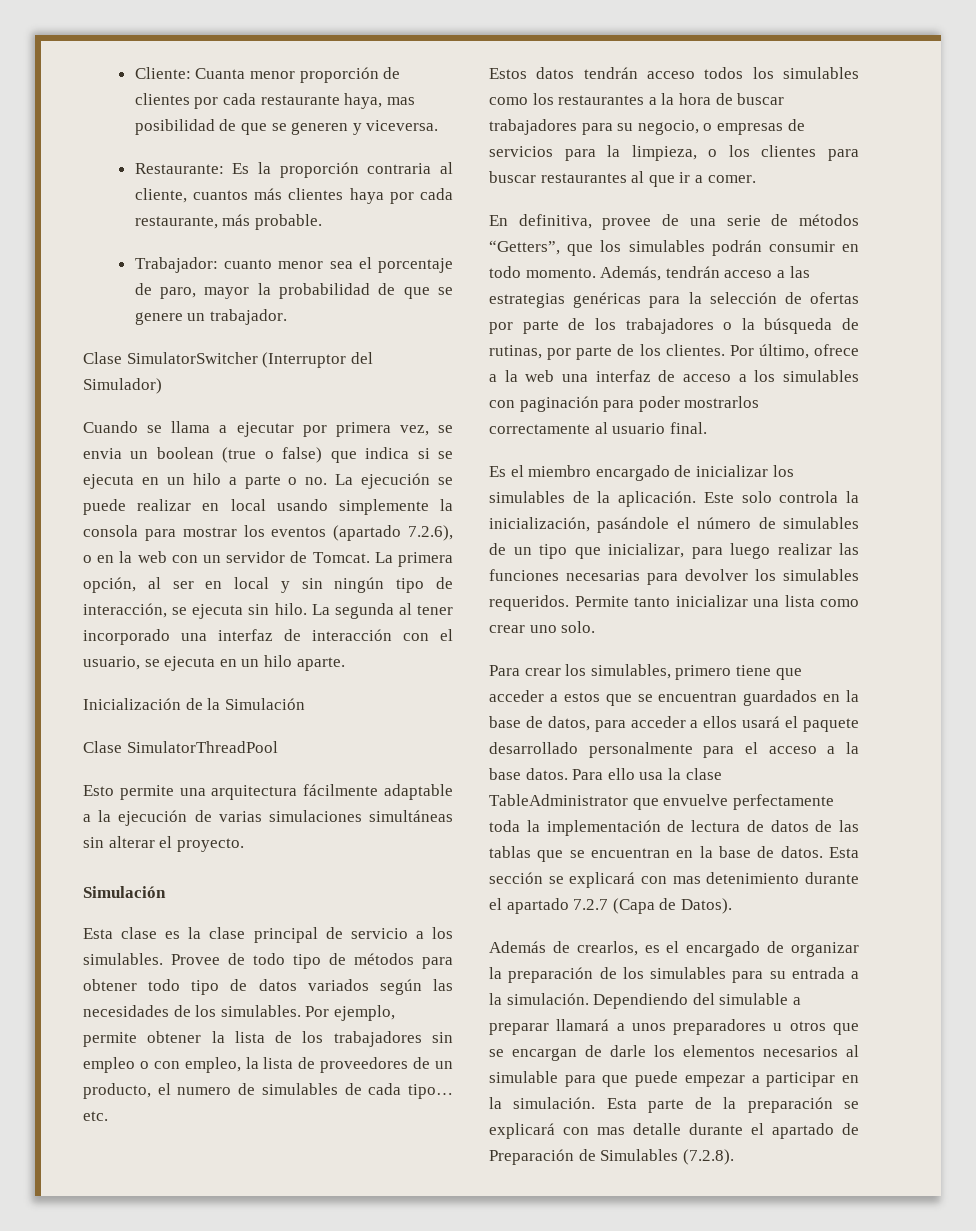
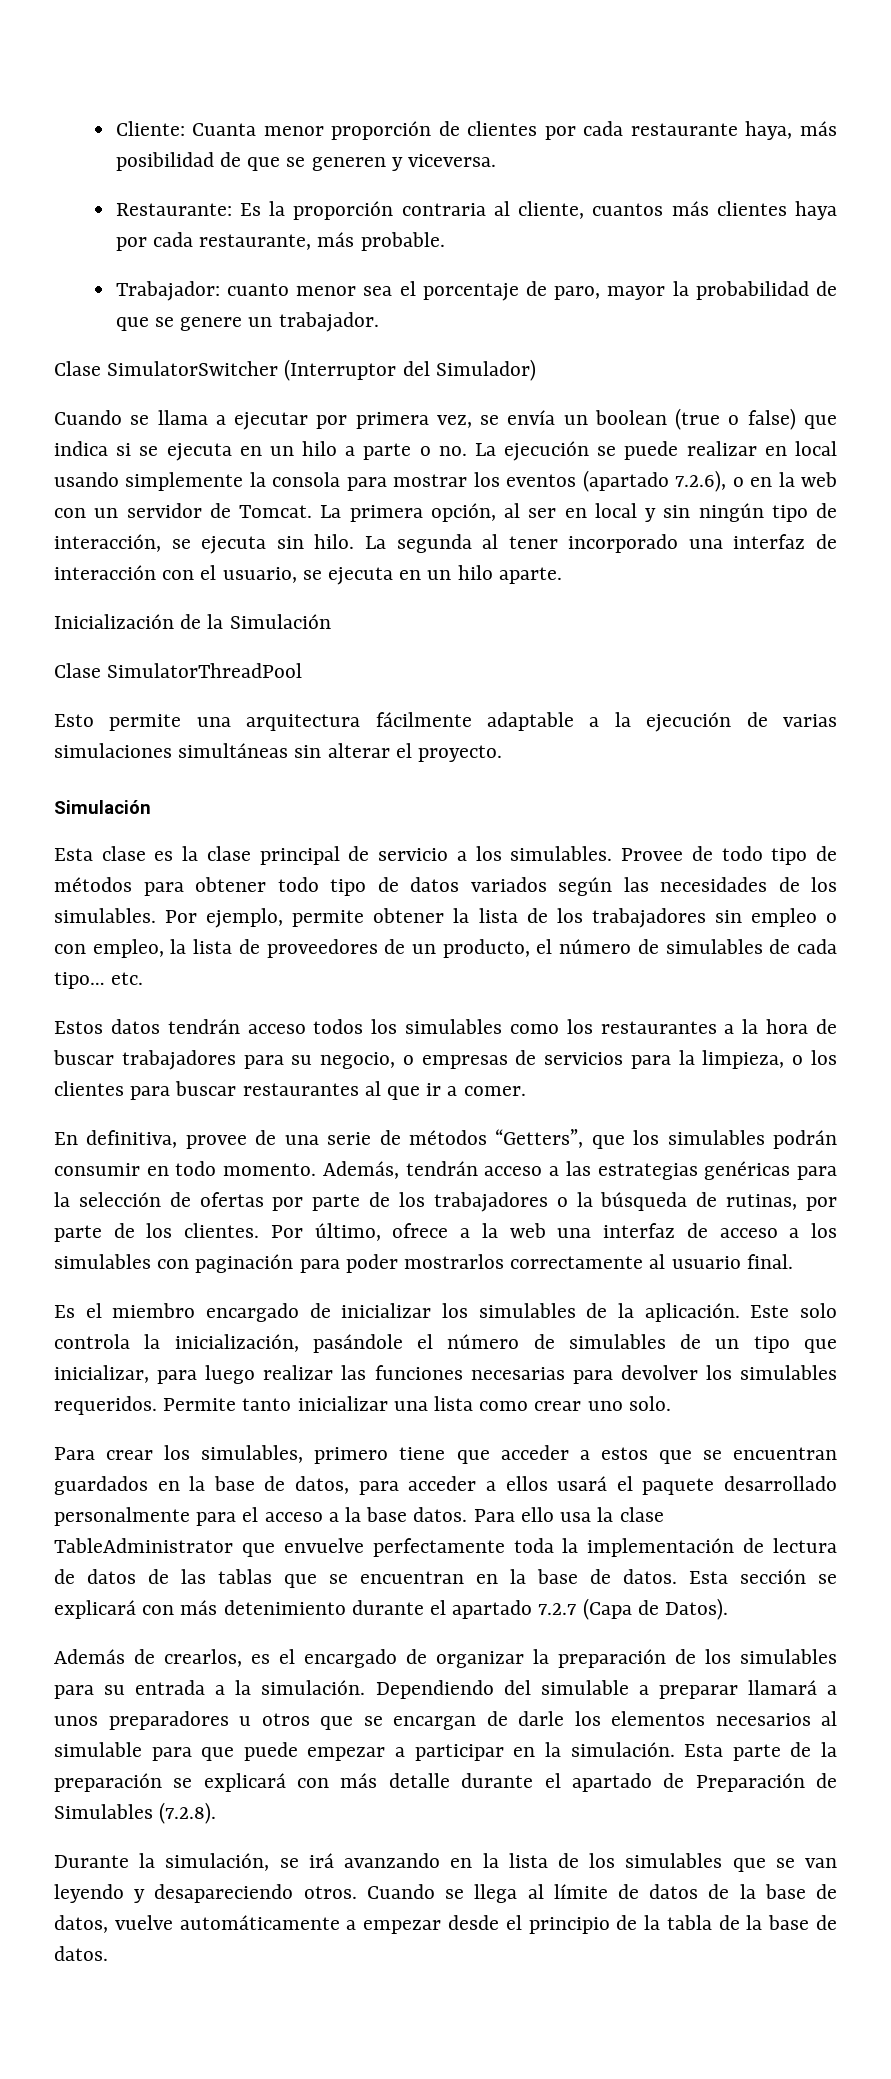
- Cliente: Cuanta menor proporción de clientes por cada restaurante haya, mas posibilidad de que se generen y viceversa.
+ Cliente: Cuanta menor proporción de clientes por cada restaurante haya, más posibilidad de que se generen y viceversa.
- Cuando se llama a ejecutar por primera vez, se envia un boolean (true o false) que indica si se ejecuta en un hilo a parte o no. La ejecución se puede realizar en local usando simplemente la consola para mostrar los eventos (apartado 7.2.6), o en la web con un servidor de Tomcat.
+ Cuando se llama a ejecutar por primera vez, se envía un boolean (true o false) que indica si se ejecuta en un hilo a parte o no. La ejecución se puede realizar en local usando simplemente la consola para mostrar los eventos (apartado 7.2.6), o en la web con un servidor de Tomcat.
- Por ejemplo, permite obtener la lista de los trabajadores sin empleo o con empleo, la lista de proveedores de un producto, el numero de simulables de cada tipo… etc.
+ Por ejemplo, permite obtener la lista de los trabajadores sin empleo o con empleo, la lista de proveedores de un producto, el número de simulables de cada tipo… etc.
- Esta sección se explicará con mas detenimiento durante el apartado 7.2.7 (Capa de Datos).
+ Esta sección se explicará con más detenimiento durante el apartado 7.2.7 (Capa de Datos).
- Esta parte de la preparación se explicará con mas detalle durante el apartado de Preparación de Simulables (7.2.8).
+ Esta parte de la preparación se explicará con más detalle durante el apartado de Preparación de Simulables (7.2.8).
+ Durante la simulación, se irá avanzando en la lista de los simulables que se van leyendo y desapareciendo otros. Cuando se llega al límite de datos de la base de datos, vuelve automáticamente a empezar desde el principio de la tabla de la base de datos.

